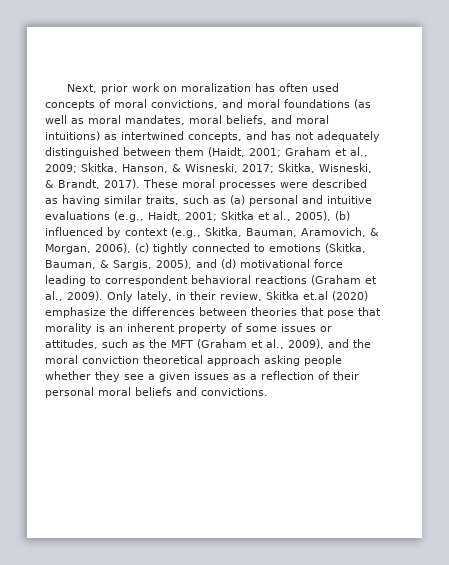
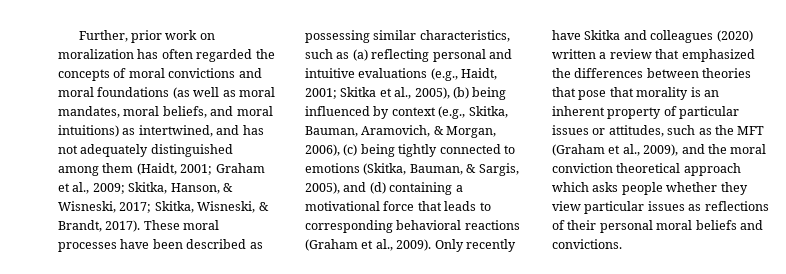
- Next, prior work on moralization has often used concepts of moral convictions, and moral foundations (as well as moral mandates, moral beliefs, and moral intuitions) as intertwined concepts, and has not adequately distinguished between them (Haidt, 2001; Graham et al., 2009; Skitka, Hanson, & Wisneski, 2017; Skitka, Wisneski, & Brandt, 2017).
+ Further, prior work on moralization has often regarded the concepts of moral convictions and moral foundations (as well as moral mandates, moral beliefs, and moral intuitions) as intertwined, and has not adequately distinguished among them (Haidt, 2001; Graham et al., 2009; Skitka, Hanson, & Wisneski, 2017; Skitka, Wisneski, & Brandt, 2017).
- These moral processes were described as having similar traits, such as (a) personal and intuitive evaluations (e.g., Haidt, 2001; Skitka et al., 2005), (b) influenced by context (e.g., Skitka, Bauman, Aramovich, & Morgan, 2006), (c) tightly connected to emotions (Skitka, Bauman, & Sargis, 2005), and (d) motivational force leading to correspondent behavioral reactions (Graham et al., 2009).
+ These moral processes have been described as possessing similar characteristics, such as (a) reflecting personal and intuitive evaluations (e.g., Haidt, 2001; Skitka et al., 2005), (b) being influenced by context (e.g., Skitka, Bauman, Aramovich, & Morgan, 2006), (c) being tightly connected to emotions (Skitka, Bauman, & Sargis, 2005), and (d) containing a motivational force that leads to corresponding behavioral reactions (Graham et al., 2009).
- Only lately, in their review, Skitka et.al (2020) emphasize the differences between theories that pose that morality is an inherent property of some issues or attitudes, such as the MFT (Graham et al., 2009), and the moral conviction theoretical approach asking people whether they see a given issues as a reflection of their personal moral beliefs and convictions.
+ Only recently have Skitka and colleagues (2020) written a review that emphasized the differences between theories that pose that morality is an inherent property of particular issues or attitudes, such as the MFT (Graham et al., 2009), and the moral conviction theoretical approach which asks people whether they view particular issues as reflections of their personal moral beliefs and convictions.

